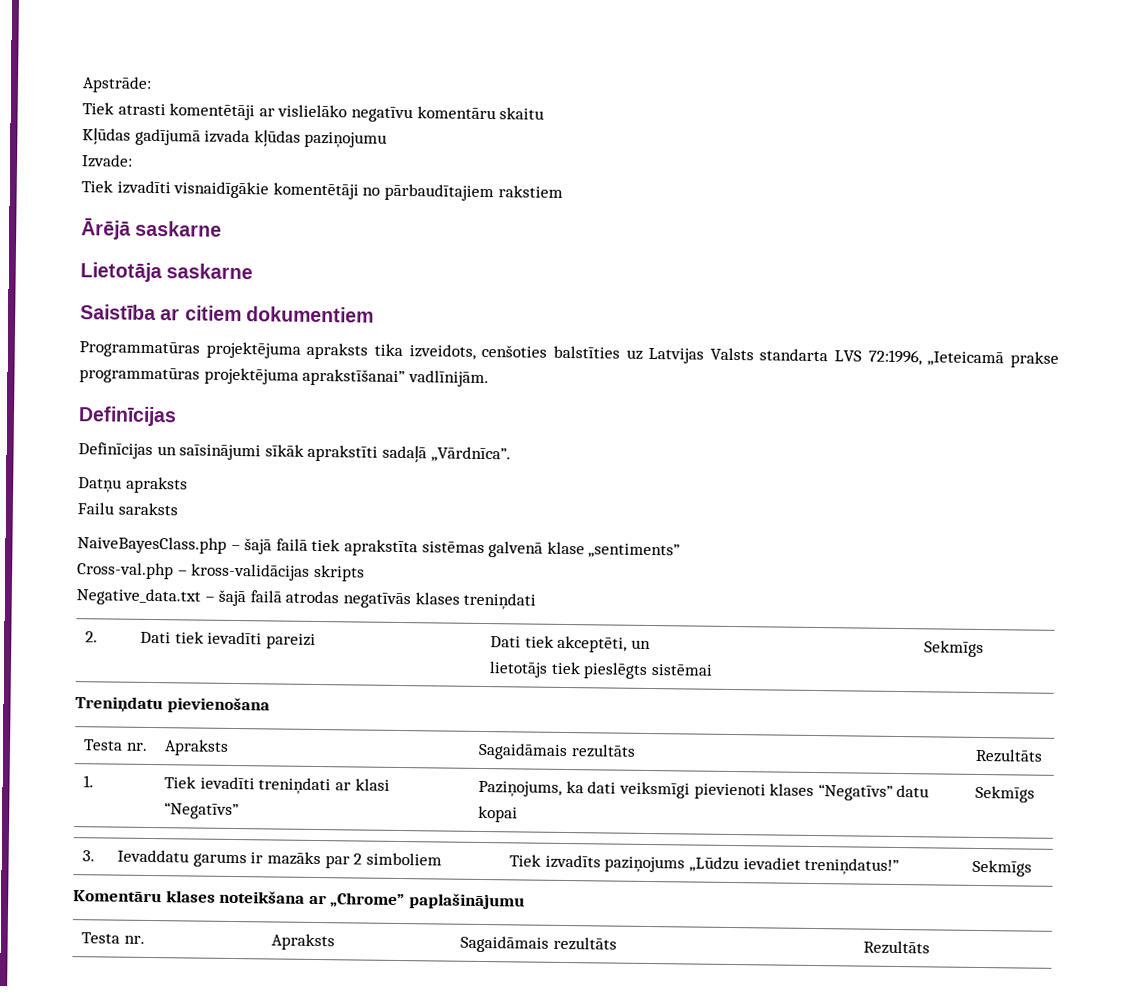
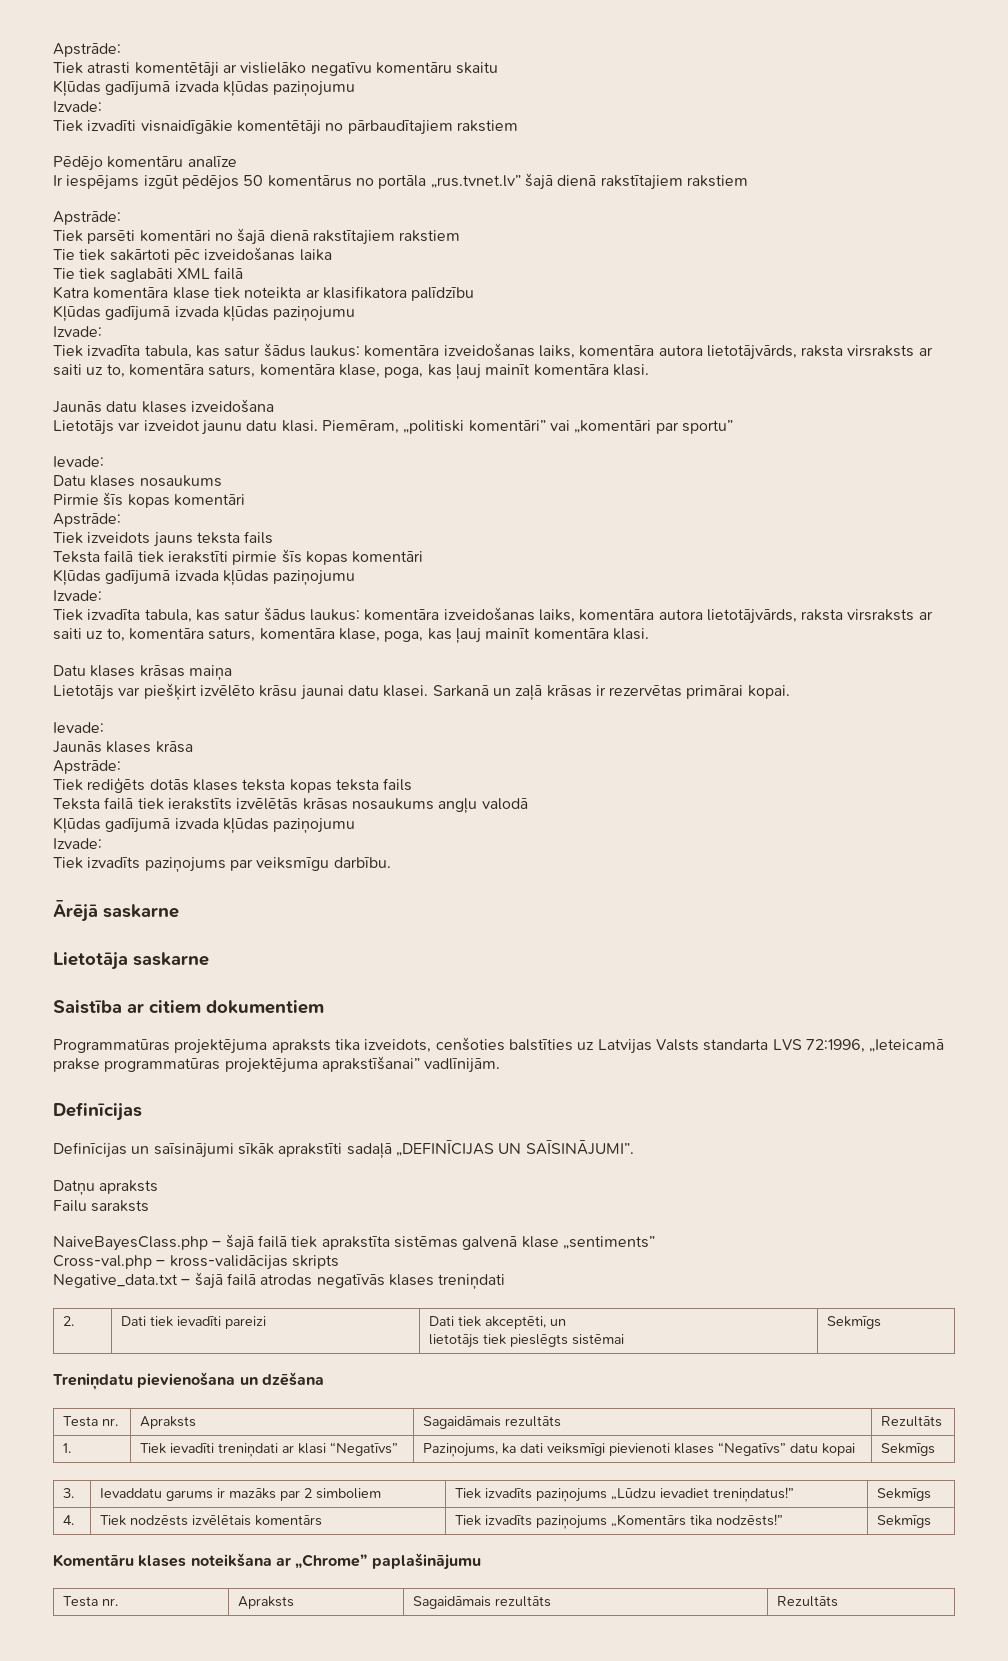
+ Pēdējo komentāru analīze
+ Ir iespējams izgūt pēdējos 50 komentārus no portāla „rus.tvnet.lv” šajā dienā rakstītajiem rakstiem
+ Apstrāde:
+ Tiek parsēti komentāri no šajā dienā rakstītajiem rakstiem
+ Tie tiek sakārtoti pēc izveidošanas laika
+ Tie tiek saglabāti XML failā
+ Katra komentāra klase tiek noteikta ar klasifikatora palīdzību
+ Kļūdas gadījumā izvada kļūdas paziņojumu
+ Izvade:
+ Tiek izvadīta tabula, kas satur šādus laukus: komentāra izveidošanas laiks, komentāra autora lietotājvārds, raksta virsraksts ar saiti uz to, komentāra saturs, komentāra klase, poga, kas ļauj mainīt komentāra klasi.
+ Jaunās datu klases izveidošana
+ Lietotājs var izveidot jaunu datu klasi. Piemēram, „politiski komentāri” vai „komentāri par sportu”
+ Ievade:
+ Datu klases nosaukums
+ Pirmie šīs kopas komentāri
+ Apstrāde:
+ Tiek izveidots jauns teksta fails
+ Teksta failā tiek ierakstīti pirmie šīs kopas komentāri
+ Kļūdas gadījumā izvada kļūdas paziņojumu
+ Izvade:
+ Tiek izvadīta tabula, kas satur šādus laukus: komentāra izveidošanas laiks, komentāra autora lietotājvārds, raksta virsraksts ar saiti uz to, komentāra saturs, komentāra klase, poga, kas ļauj mainīt komentāra klasi.
+ Datu klases krāsas maiņa
+ Lietotājs var piešķirt izvēlēto krāsu jaunai datu klasei. Sarkanā un zaļā krāsas ir rezervētas primārai kopai.
+ Ievade:
+ Jaunās klases krāsa
+ Apstrāde:
+ Tiek rediģēts dotās klases teksta kopas teksta fails
+ Teksta failā tiek ierakstīts izvēlētās krāsas nosaukums angļu valodā
+ Kļūdas gadījumā izvada kļūdas paziņojumu
+ Izvade:
+ Tiek izvadīts paziņojums par veiksmīgu darbību.
- Definīcijas un saīsinājumi sīkāk aprakstīti sadaļā „Vārdnīca”.
+ Definīcijas un saīsinājumi sīkāk aprakstīti sadaļā „DEFINĪCIJAS UN SAĪSINĀJUMI”.
- Treniņdatu pievienošana
+ Treniņdatu pievienošana un dzēšana
+ 4. | Tiek nodzēsts izvēlētais komentārs | Tiek izvadīts paziņojums „Komentārs tika nodzēsts!” | Sekmīgs

